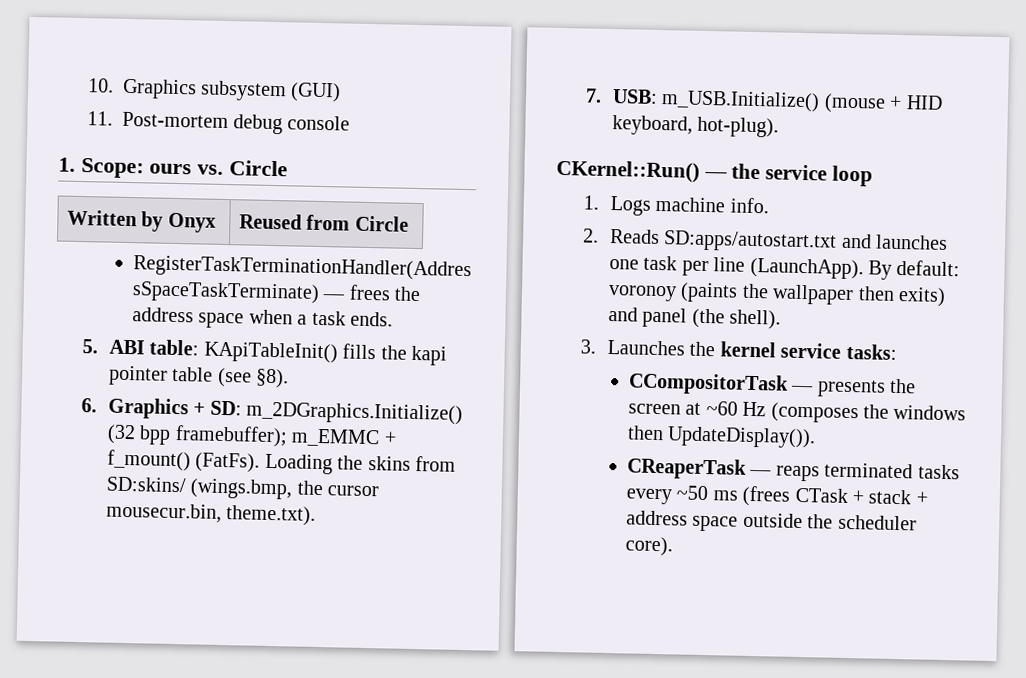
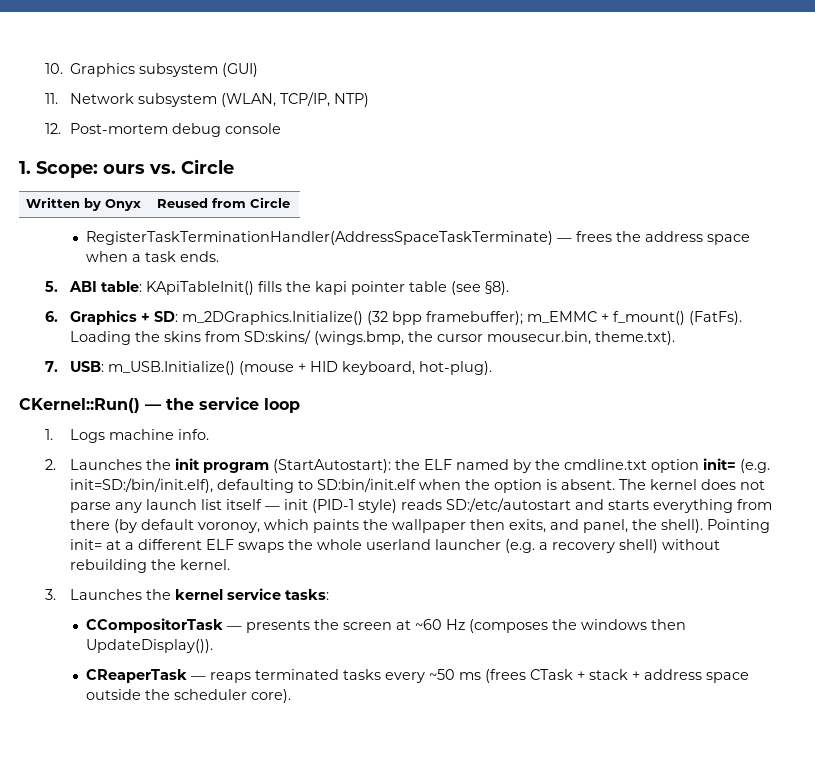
- 11. Post-mortem debug console
+ 11. Network subsystem (WLAN, TCP/IP, NTP)
+ 12. Post-mortem debug console
- 2. Reads SD:apps/autostart.txt and launches one task per line (LaunchApp). By default: voronoy (paints the wallpaper then exits) and panel (the shell).
+ 2. Launches the init program (StartAutostart): the ELF named by the cmdline.txt option init= (e.g. init=SD:/bin/init.elf), defaulting to SD:bin/init.elf when the option is absent. The kernel does not parse any launch list itself — init (PID-1 style) reads SD:/etc/autostart and starts everything from there (by default voronoy, which paints the wallpaper then exits, and panel, the shell). Pointing init= at a different ELF swaps the whole userland launcher (e.g. a recovery shell) without rebuilding the kernel.

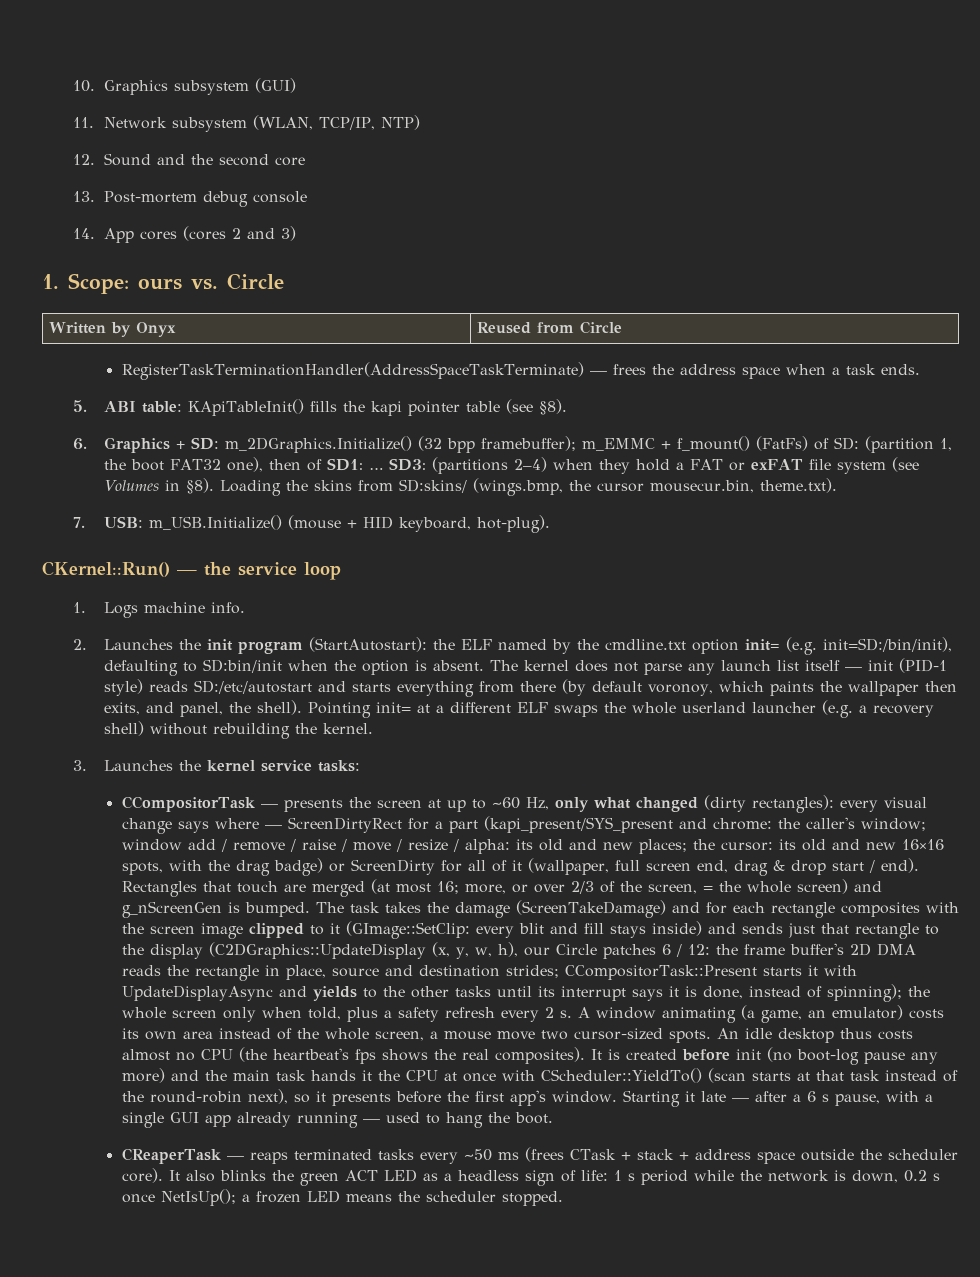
- 12. Post-mortem debug console
+ 12. Sound and the second core
+ 13. Post-mortem debug console
+ 14. App cores (cores 2 and 3)
- 6. Graphics + SD: m_2DGraphics.Initialize() (32 bpp framebuffer); m_EMMC + f_mount() (FatFs).
+ 6. Graphics + SD: m_2DGraphics.Initialize() (32 bpp framebuffer); m_EMMC + f_mount() (FatFs) of SD: (partition 1, the boot FAT32 one), then of SD1: … SD3: (partitions 2–4) when they hold a FAT or exFAT file system (see Volumes in §8).
- 2. Launches the init program (StartAutostart): the ELF named by the cmdline.txt option init= (e.g. init=SD:/bin/init.elf), defaulting to SD:bin/init.elf when the option is absent.
+ 2. Launches the init program (StartAutostart): the ELF named by the cmdline.txt option init= (e.g. init=SD:/bin/init), defaulting to SD:bin/init when the option is absent.
- CCompositorTask — presents the screen at ~60 Hz (composes the windows then UpdateDisplay()).
+ CCompositorTask — presents the screen at up to ~60 Hz, only what changed (dirty rectangles): every visual change says where — ScreenDirtyRect for a part (kapi_present/SYS_present and chrome: the caller's window; window add / remove / raise / move / resize / alpha: its old and new places; the cursor: its old and new 16×16 spots, with the drag badge) or ScreenDirty for all of it (wallpaper, full screen end, drag & drop start / end). Rectangles that touch are merged (at most 16; more, or over 2/3 of the screen, = the whole screen) and g_nScreenGen is bumped. The task takes the damage (ScreenTakeDamage) and for each rectangle composites with the screen image clipped to it (GImage::SetClip: every blit and fill stays inside) and sends just that rectangle to the display (C2DGraphics::UpdateDisplay (x, y, w, h), our Circle patches 6 / 12: the frame buffer's 2D DMA reads the rectangle in place, source and destination strides; CCompositorTask::Present starts it with UpdateDisplayAsync and yields to the other tasks until its interrupt says it is done, instead of spinning); the whole screen only when told, plus a safety refresh every 2 s. A window animating (a game, an emulator) costs its own area instead of the whole screen, a mouse move two cursor-sized spots. An idle desktop thus costs almost no CPU (the heartbeat's fps shows the real composites). It is created before init (no boot-log pause any more) and the main task hands it the CPU at once with CScheduler::YieldTo() (scan starts at that task instead of the round-robin next), so it presents before the first app's window. Starting it late — after a 6 s pause, with a single GUI app already running — used to hang the boot.
+ It also blinks the green ACT LED as a headless sign of life: 1 s period while the network is down, 0.2 s once NetIsUp(); a frozen LED means the scheduler stopped.

